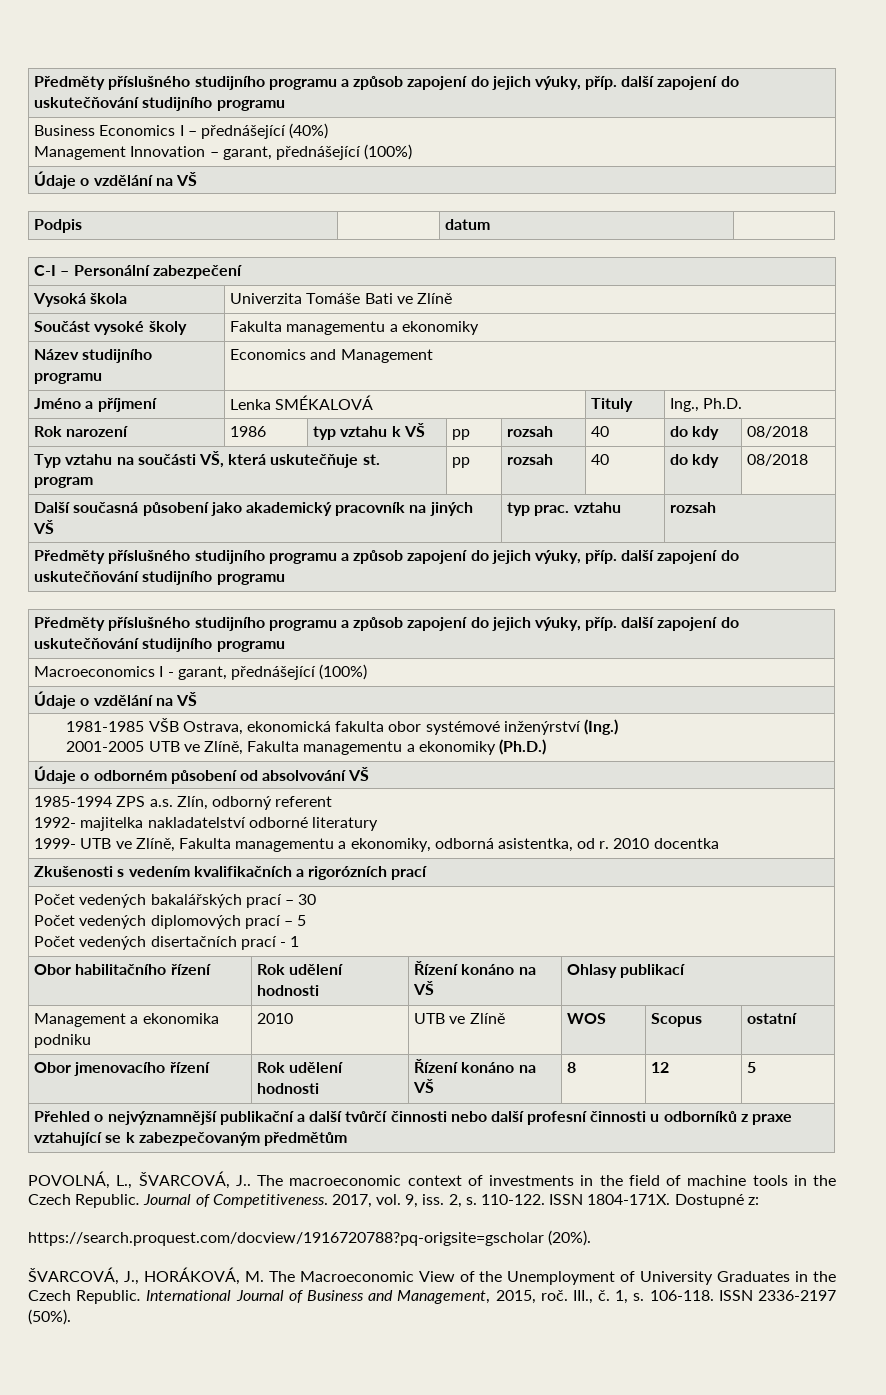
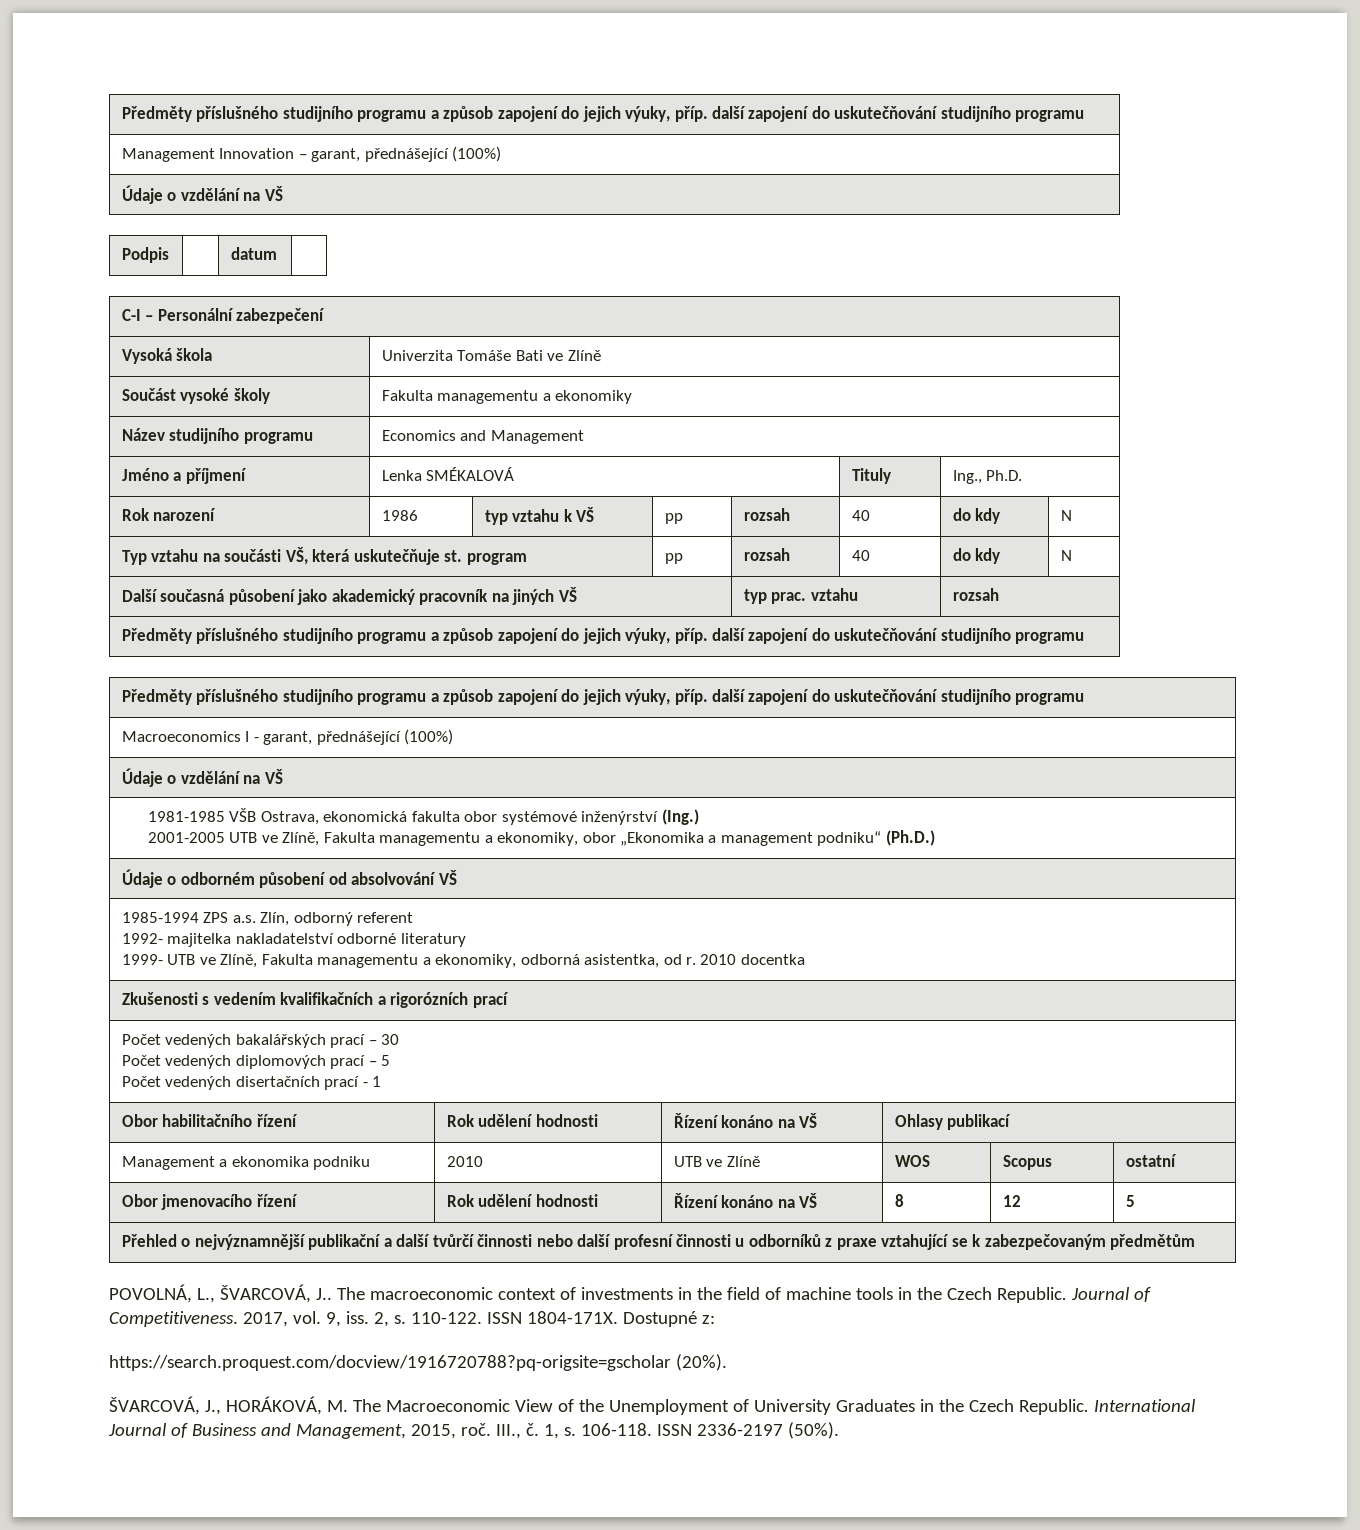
- Business Economics I – přednášející (40%)
- Rok narození | 1986 | typ vztahu k VŠ | pp | rozsah | 40 | do kdy | 08/2018
+ Rok narození | 1986 | typ vztahu k VŠ | pp | rozsah | 40 | do kdy | N
- Typ vztahu na součásti VŠ, která uskutečňuje st. program | pp | rozsah | 40 | do kdy | 08/2018
+ Typ vztahu na součásti VŠ, která uskutečňuje st. program | pp | rozsah | 40 | do kdy | N
  1981-1985 VŠB Ostrava, ekonomická fakulta obor systémové inženýrství (Ing.)
- 2001-2005 UTB ve Zlíně, Fakulta managementu a ekonomiky (Ph.D.)
+ 2001-2005 UTB ve Zlíně, Fakulta managementu a ekonomiky, obor „Ekonomika a management podniku“ (Ph.D.)

